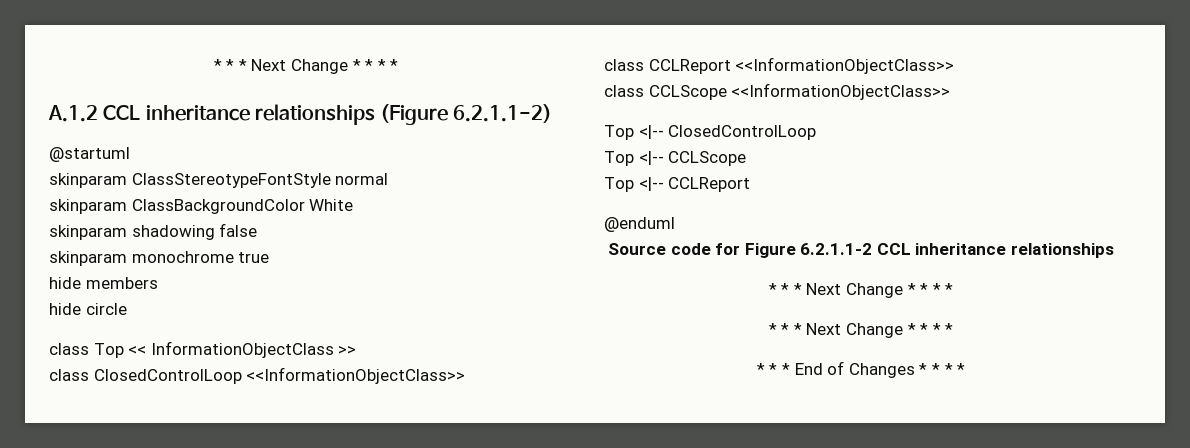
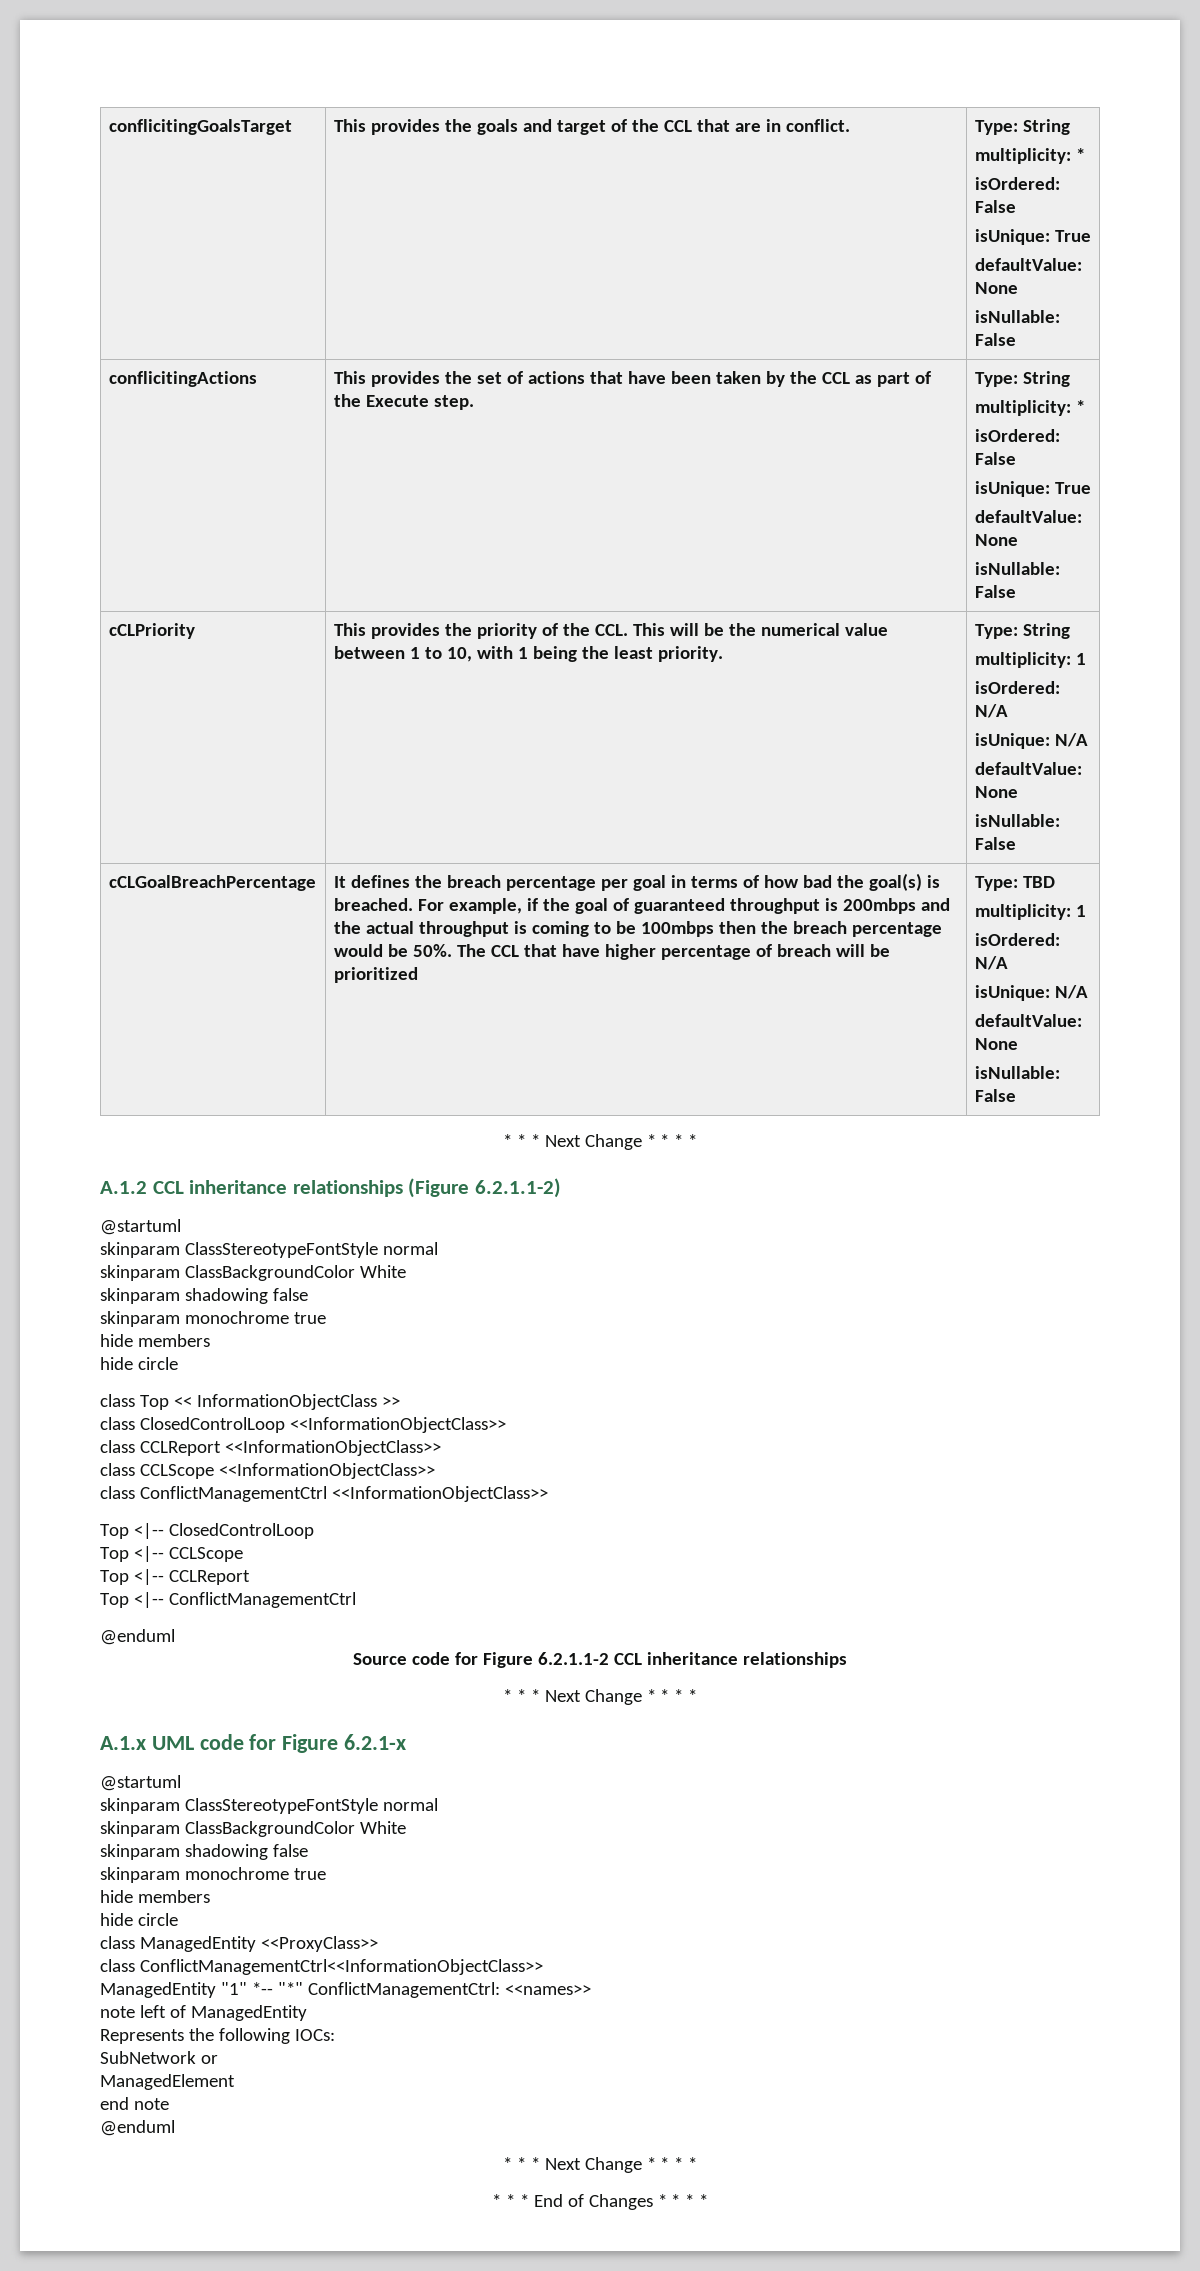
+ conflicitingGoalsTarget | This provides the goals and target of the CCL that are in conflict. | Type: String
+ multiplicity: *
+ isOrdered: False
+ isUnique: True
+ defaultValue: None
+ isNullable: False
+ conflicitingActions | This provides the set of actions that have been taken by the CCL as part of the Execute step. | Type: String
+ multiplicity: *
+ isOrdered: False
+ isUnique: True
+ defaultValue: None
+ isNullable: False
+ cCLPriority | This provides the priority of the CCL. This will be the numerical value between 1 to 10, with 1 being the least priority. | Type: String
+ multiplicity: 1
+ isOrdered: N/A
+ isUnique: N/A
+ defaultValue: None
+ isNullable: False
+ cCLGoalBreachPercentage | It defines the breach percentage per goal in terms of how bad the goal(s) is breached. For example, if the goal of guaranteed throughput is 200mbps and the actual throughput is coming to be 100mbps then the breach percentage would be 50%. The CCL that have higher percentage of breach will be prioritized | Type: TBD
+ multiplicity: 1
+ isOrdered: N/A
+ isUnique: N/A
+ defaultValue: None
+ isNullable: False
+ class ConflictManagementCtrl <<InformationObjectClass>>
+ Top <|-- ConflictManagementCtrl
+ A.1.x UML code for Figure 6.2.1-x
+ @startuml
+ skinparam ClassStereotypeFontStyle normal
+ skinparam ClassBackgroundColor White
+ skinparam shadowing false
+ skinparam monochrome true
+ hide members
+ hide circle
+ class ManagedEntity <<ProxyClass>>
+ class ConflictManagementCtrl<<InformationObjectClass>>
+ ManagedEntity "1" *-- "*" ConflictManagementCtrl: <<names>>
+ note left of ManagedEntity
+ Represents the following IOCs:
+ SubNetwork or
+ ManagedElement
+ end note
+ @enduml

